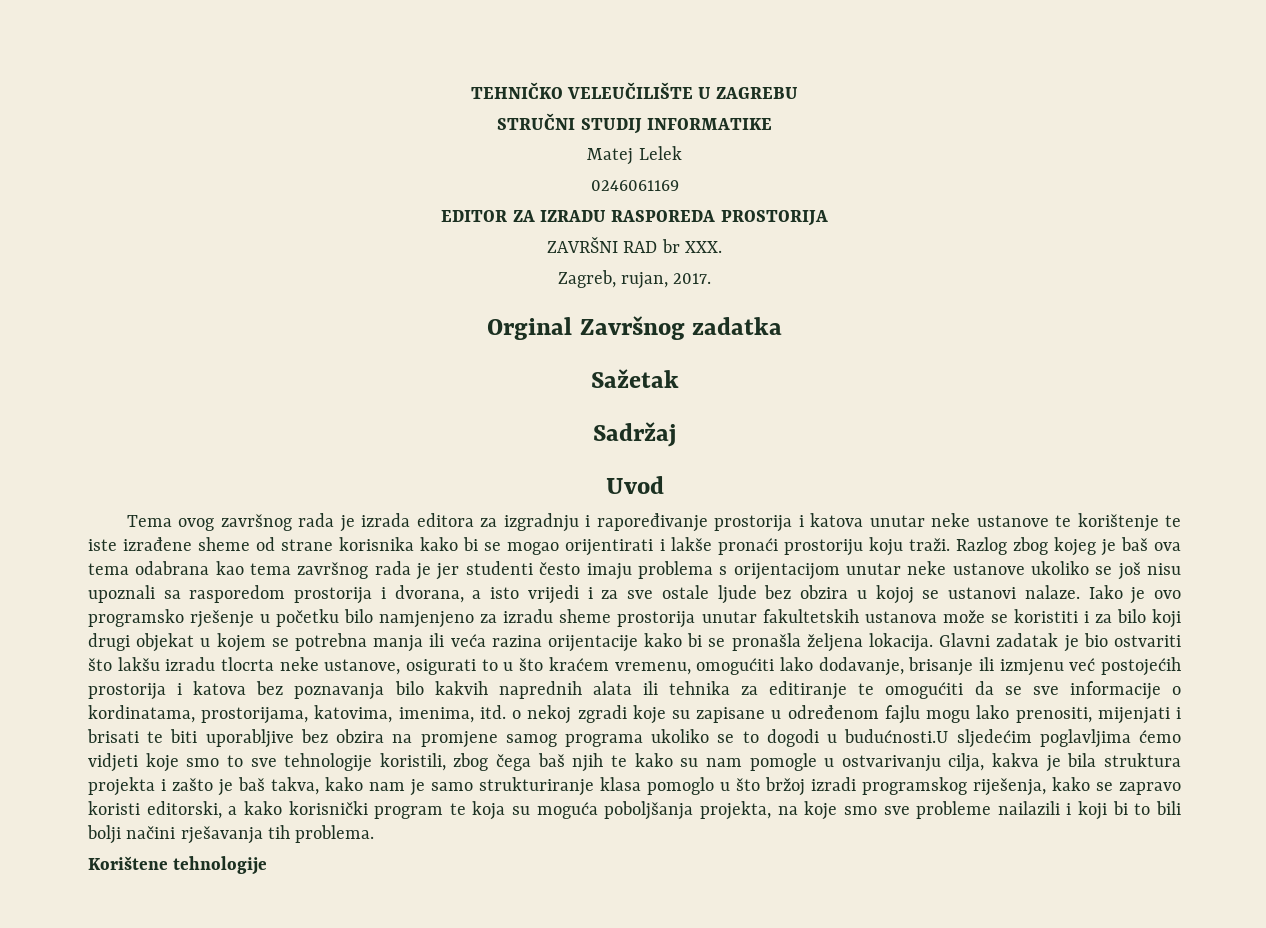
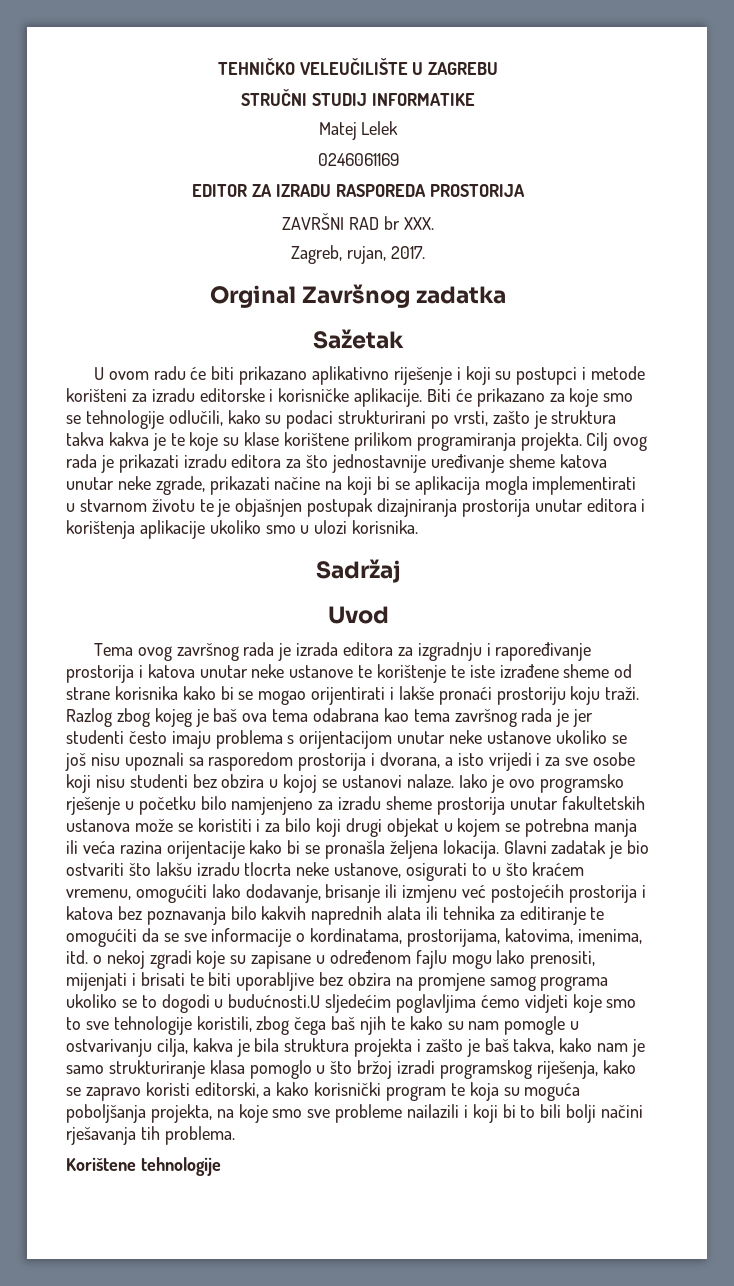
+ U ovom radu će biti prikazano aplikativno riješenje i koji su postupci i metode korišteni za izradu editorske i korisničke aplikacije. Biti će prikazano za koje smo se tehnologije odlučili, kako su podaci strukturirani po vrsti, zašto je struktura takva kakva je te koje su klase korištene prilikom programiranja projekta. Cilj ovog rada je prikazati izradu editora za što jednostavnije uređivanje sheme katova unutar neke zgrade, prikazati načine na koji bi se aplikacija mogla implementirati u stvarnom životu te je objašnjen postupak dizajniranja prostorija unutar editora i korištenja aplikacije ukoliko smo u ulozi korisnika.
- Razlog zbog kojeg je baš ova tema odabrana kao tema završnog rada je jer studenti često imaju problema s orijentacijom unutar neke ustanove ukoliko se još nisu upoznali sa rasporedom prostorija i dvorana, a isto vrijedi i za sve ostale ljude bez obzira u kojoj se ustanovi nalaze.
+ Razlog zbog kojeg je baš ova tema odabrana kao tema završnog rada je jer studenti često imaju problema s orijentacijom unutar neke ustanove ukoliko se još nisu upoznali sa rasporedom prostorija i dvorana, a isto vrijedi i za sve osobe koji nisu studenti bez obzira u kojoj se ustanovi nalaze.

